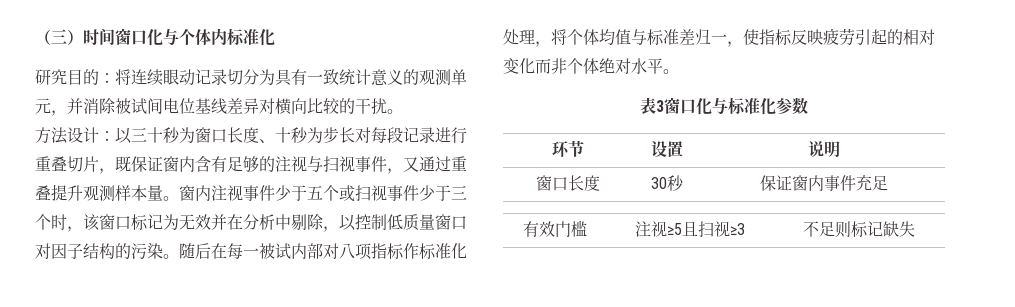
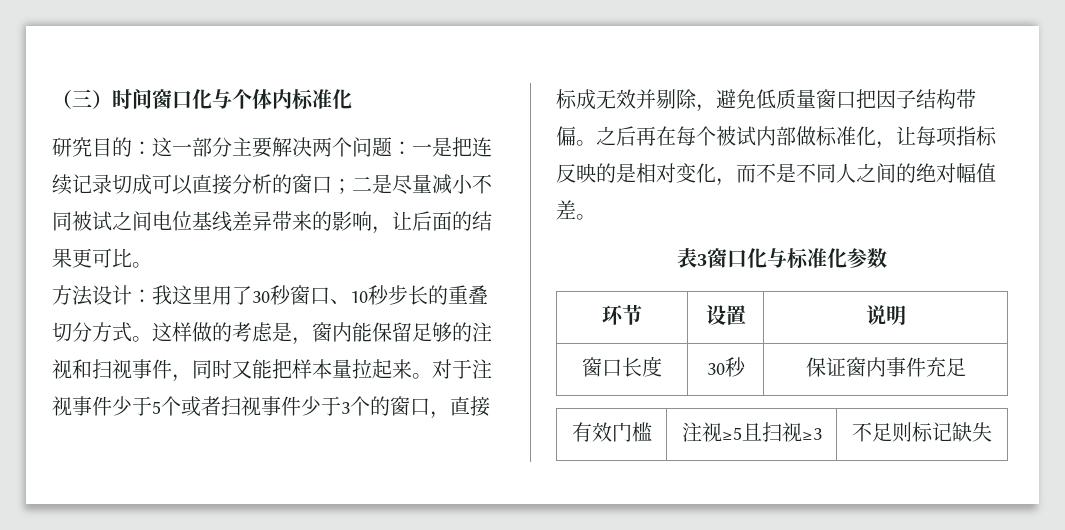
- 研究目的：将连续眼动记录切分为具有一致统计意义的观测单元，并消除被试间电位基线差异对横向比较的干扰。
- 方法设计：以三十秒为窗口长度、十秒为步长对每段记录进行重叠切片，既保证窗内含有足够的注视与扫视事件，又通过重叠提升观测样本量。窗内注视事件少于五个或扫视事件少于三个时，该窗口标记为无效并在分析中剔除，以控制低质量窗口对因子结构的污染。随后在每一被试内部对八项指标作标准化处理，将个体均值与标准差归一，使指标反映疲劳引起的相对变化而非个体绝对水平。
+ 研究目的：这一部分主要解决两个问题：一是把连续记录切成可以直接分析的窗口；二是尽量减小不同被试之间电位基线差异带来的影响，让后面的结果更可比。
+ 方法设计：我这里用了30秒窗口、10秒步长的重叠切分方式。这样做的考虑是，窗内能保留足够的注视和扫视事件，同时又能把样本量拉起来。对于注视事件少于5个或者扫视事件少于3个的窗口，直接标成无效并剔除，避免低质量窗口把因子结构带偏。之后再在每个被试内部做标准化，让每项指标反映的是相对变化，而不是不同人之间的绝对幅值差。

